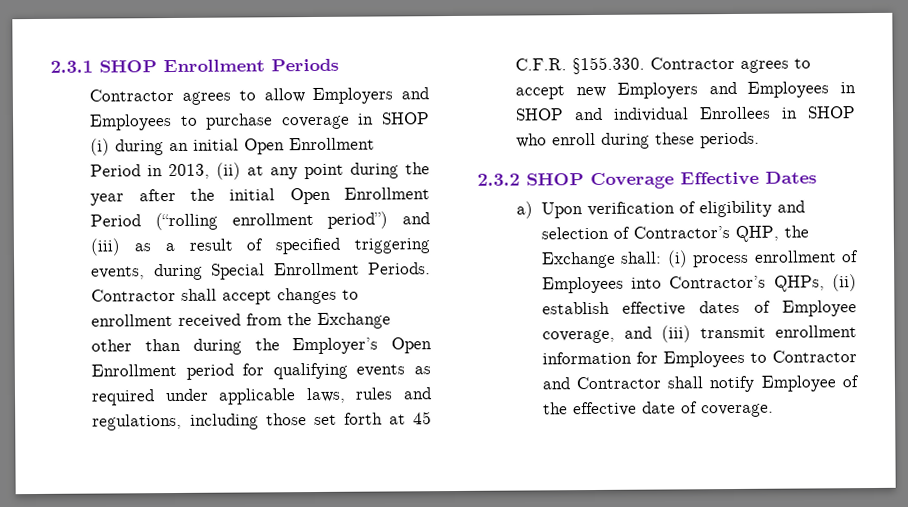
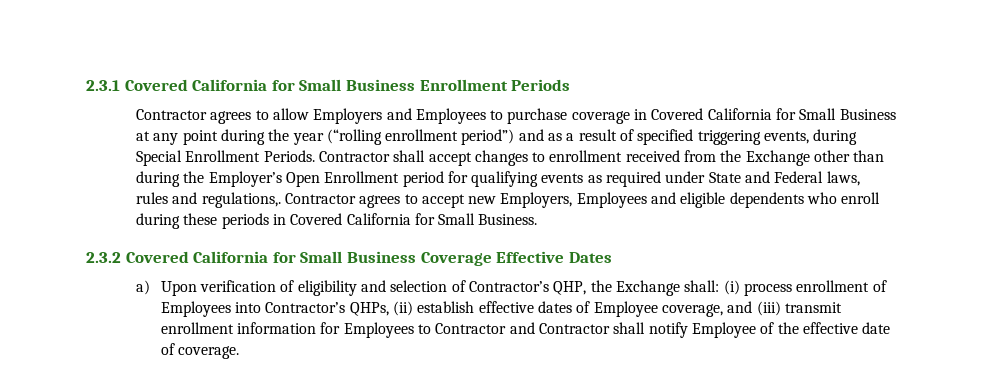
- 2.3.1 SHOP Enrollment Periods
+ 2.3.1 Covered California for Small Business Enrollment Periods
- Contractor agrees to allow Employers and Employees to purchase coverage in SHOP (i) during an initial Open Enrollment Period in 2013, (ii) at any point during the year after the initial Open Enrollment Period (“rolling enrollment period”) and (iii) as a result of specified triggering events, during Special Enrollment Periods.
+ Contractor agrees to allow Employers and Employees to purchase coverage in Covered California for Small Business at any point during the year (“rolling enrollment period”) and as a result of specified triggering events, during Special Enrollment Periods.
- Contractor shall accept changes to enrollment received from the Exchange other than during the Employer’s Open Enrollment period for qualifying events as required under applicable laws, rules and regulations, including those set forth at 45 C.F.R. §155.330. Contractor agrees to accept new Employers and Employees in SHOP and individual Enrollees in SHOP who enroll during these periods.
- 2.3.2 SHOP Coverage Effective Dates
+ Contractor shall accept changes to enrollment received from the Exchange other than during the Employer’s Open Enrollment period for qualifying events as required under State and Federal laws, rules and regulations,. Contractor agrees to accept new Employers, Employees and eligible dependents who enroll during these periods in Covered California for Small Business.
+ 2.3.2 Covered California for Small Business Coverage Effective Dates

